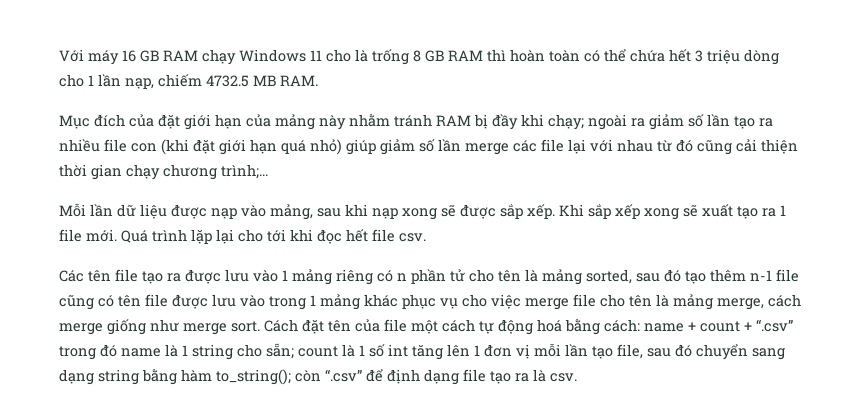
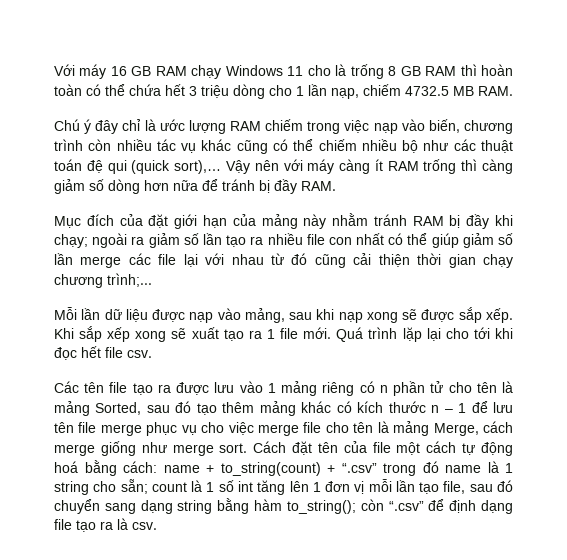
+ Chú ý đây chỉ là ước lượng RAM chiếm trong việc nạp vào biến, chương trình còn nhiều tác vụ khác cũng có thể chiếm nhiều bộ như các thuật toán đệ qui (quick sort),… Vậy nên với máy càng ít RAM trống thì càng giảm số dòng hơn nữa để tránh bị đầy RAM.
- Mục đích của đặt giới hạn của mảng này nhằm tránh RAM bị đầy khi chạy; ngoài ra giảm số lần tạo ra nhiều file con (khi đặt giới hạn quá nhỏ) giúp giảm số lần merge các file lại với nhau từ đó cũng cải thiện thời gian chạy chương trình;...
+ Mục đích của đặt giới hạn của mảng này nhằm tránh RAM bị đầy khi chạy; ngoài ra giảm số lần tạo ra nhiều file con nhất có thể giúp giảm số lần merge các file lại với nhau từ đó cũng cải thiện thời gian chạy chương trình;...
- Các tên file tạo ra được lưu vào 1 mảng riêng có n phần tử cho tên là mảng sorted, sau đó tạo thêm n-1 file cũng có tên file được lưu vào trong 1 mảng khác phục vụ cho việc merge file cho tên là mảng merge, cách merge giống như merge sort.
+ Các tên file tạo ra được lưu vào 1 mảng riêng có n phần tử cho tên là mảng Sorted, sau đó tạo thêm mảng khác có kích thước n – 1 để lưu tên file merge phục vụ cho việc merge file cho tên là mảng Merge, cách merge giống như merge sort.
- Cách đặt tên của file một cách tự động hoá bằng cách: name + count + “.csv” trong đó name là 1 string cho sẵn; count là 1 số int tăng lên 1 đơn vị mỗi lần tạo file, sau đó chuyển sang dạng string bằng hàm to_string(); còn “.csv” để định dạng file tạo ra là csv.
+ Cách đặt tên của file một cách tự động hoá bằng cách: name + to_string(count) + “.csv” trong đó name là 1 string cho sẵn; count là 1 số int tăng lên 1 đơn vị mỗi lần tạo file, sau đó chuyển sang dạng string bằng hàm to_string(); còn “.csv” để định dạng file tạo ra là csv.

